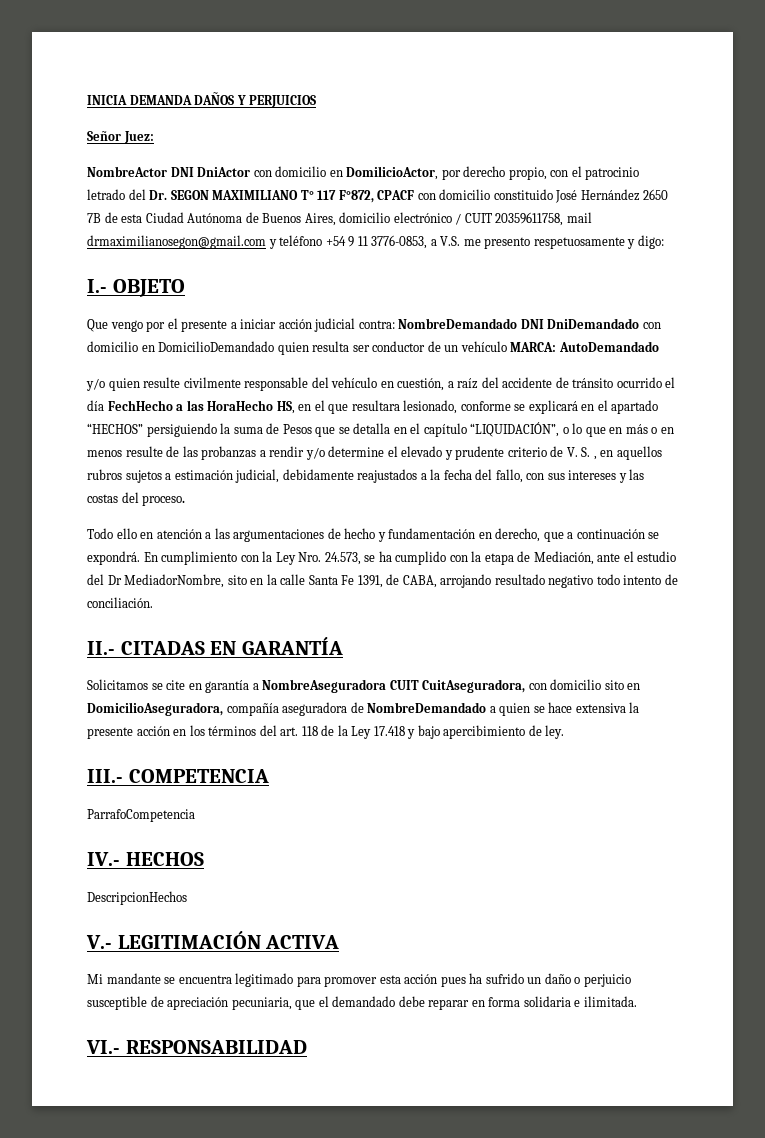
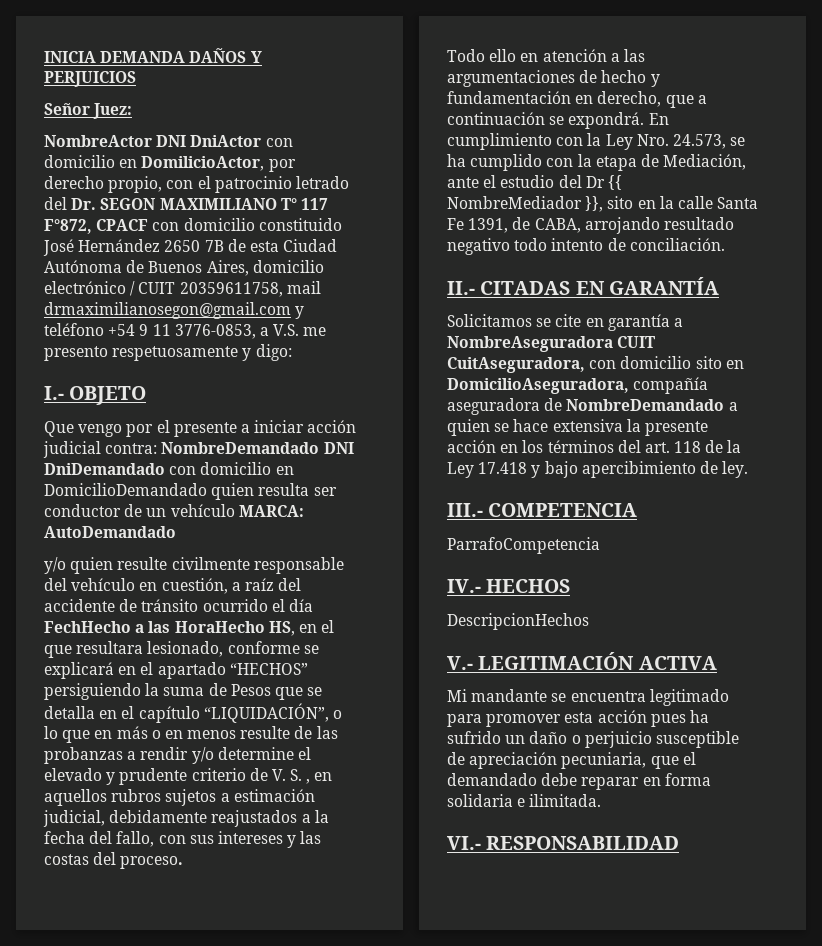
- En cumplimiento con la Ley Nro. 24.573, se ha cumplido con la etapa de Mediación, ante el estudio del Dr MediadorNombre, sito en la calle Santa Fe 1391, de CABA, arrojando resultado negativo todo intento de conciliación.
+ En cumplimiento con la Ley Nro. 24.573, se ha cumplido con la etapa de Mediación, ante el estudio del Dr {{ NombreMediador }}, sito en la calle Santa Fe 1391, de CABA, arrojando resultado negativo todo intento de conciliación.

